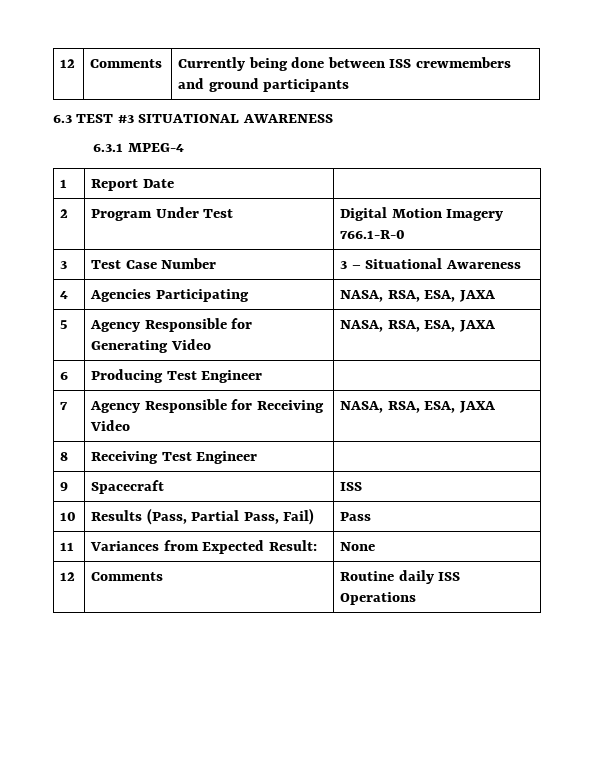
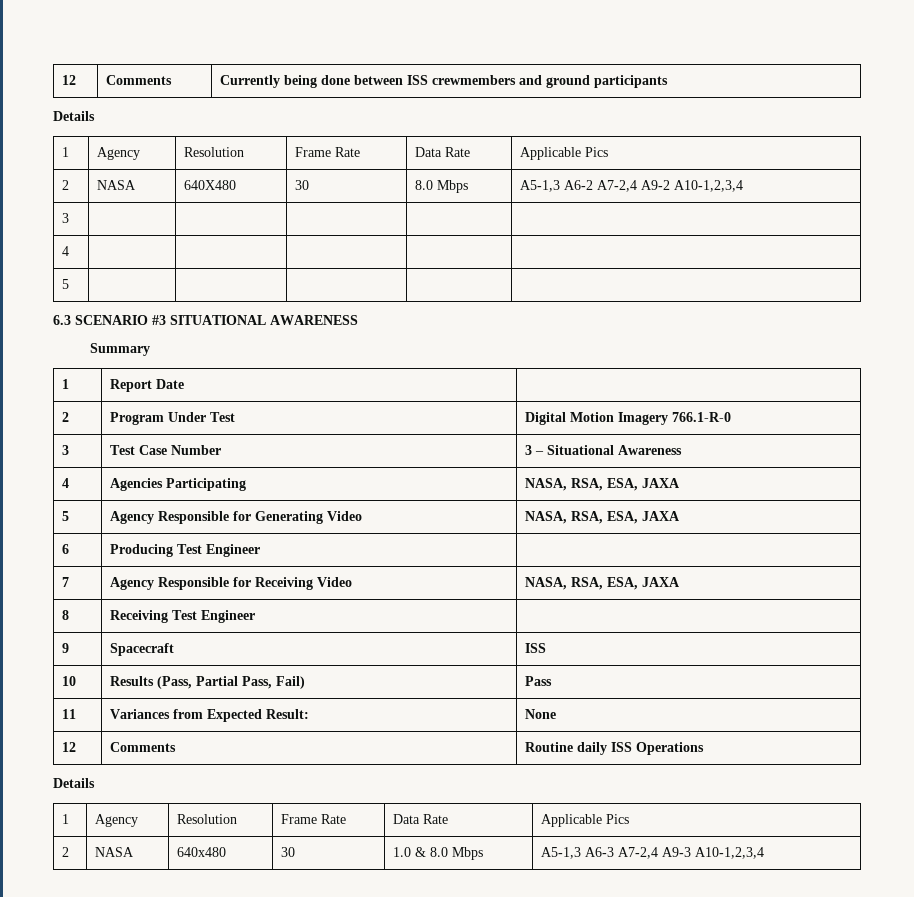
  12 | Comments | Currently being done between ISS crewmembers and ground participants
+ Details
+ 1 | Agency | Resolution | Frame Rate | Data Rate | Applicable Pics
+ 2 | NASA | 640X480 | 30 | 8.0 Mbps | A5-1,3 A6-2 A7-2,4 A9-2 A10-1,2,3,4
+ 3 | | | | |
+ 4 | | | | |
+ 5 | | | | |
- 6.3 TEST #3 SITUATIONAL AWARENESS
+ 6.3 SCENARIO #3 SITUATIONAL AWARENESS
- 6.3.1 MPEG-4
+ Summary
  12 | Comments | Routine daily ISS Operations
+ Details
+ 1 | Agency | Resolution | Frame Rate | Data Rate | Applicable Pics
+ 2 | NASA | 640x480 | 30 | 1.0 & 8.0 Mbps | A5-1,3 A6-3 A7-2,4 A9-3 A10-1,2,3,4

